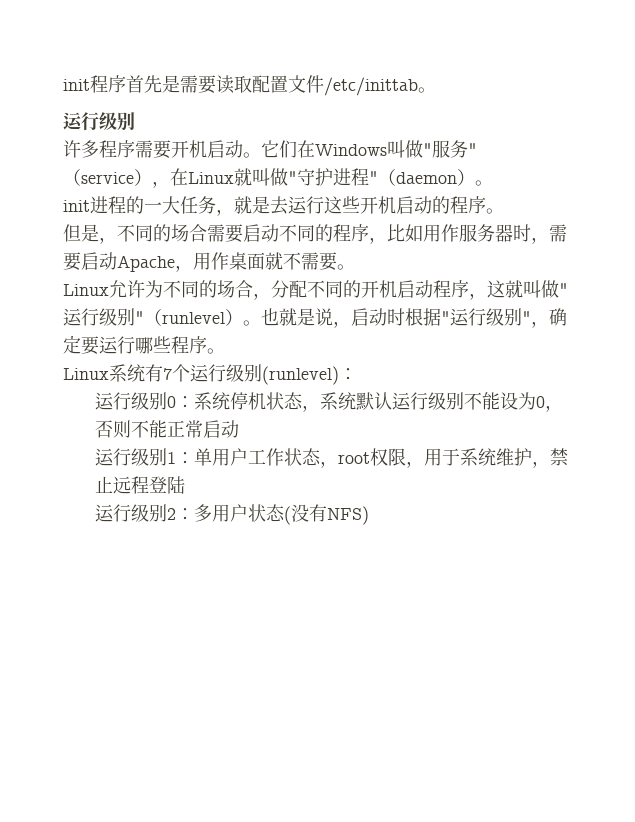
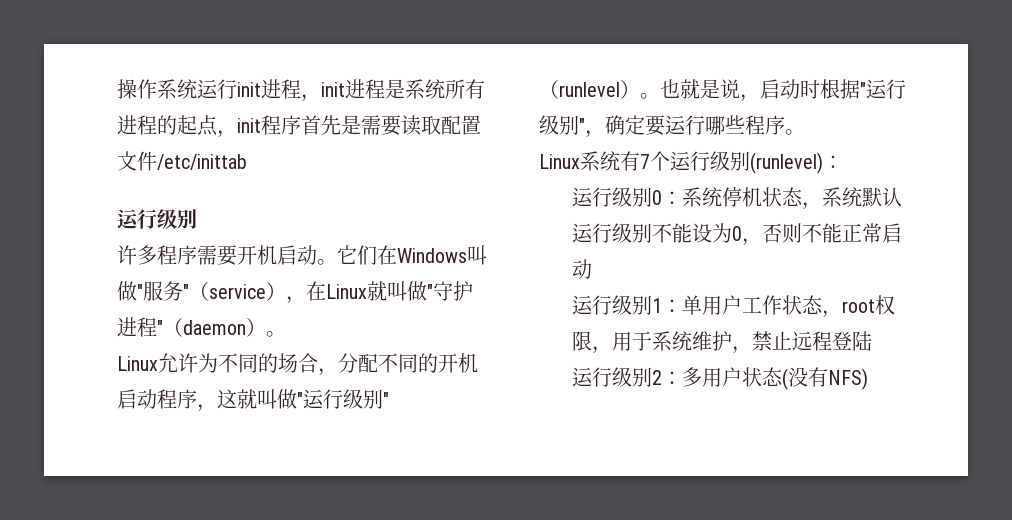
- init程序首先是需要读取配置文件/etc/inittab。
+ 操作系统运行init进程，init进程是系统所有进程的起点，init程序首先是需要读取配置文件/etc/inittab
- init进程的一大任务，就是去运行这些开机启动的程序。
- 但是，不同的场合需要启动不同的程序，比如用作服务器时，需要启动Apache，用作桌面就不需要。

